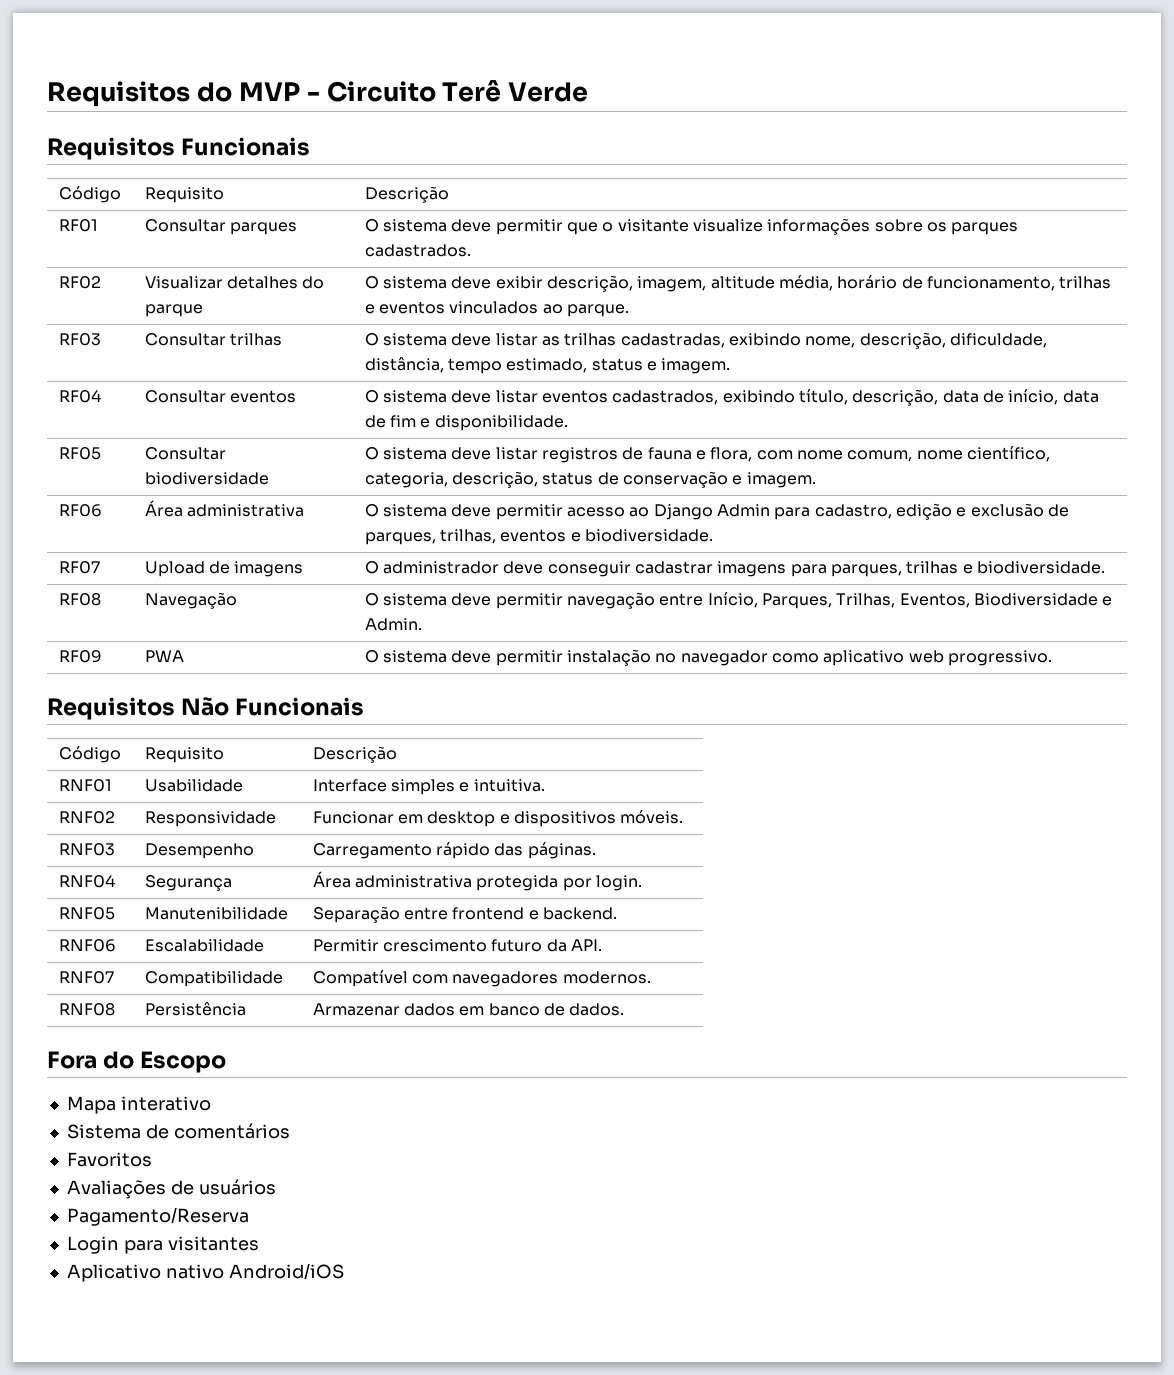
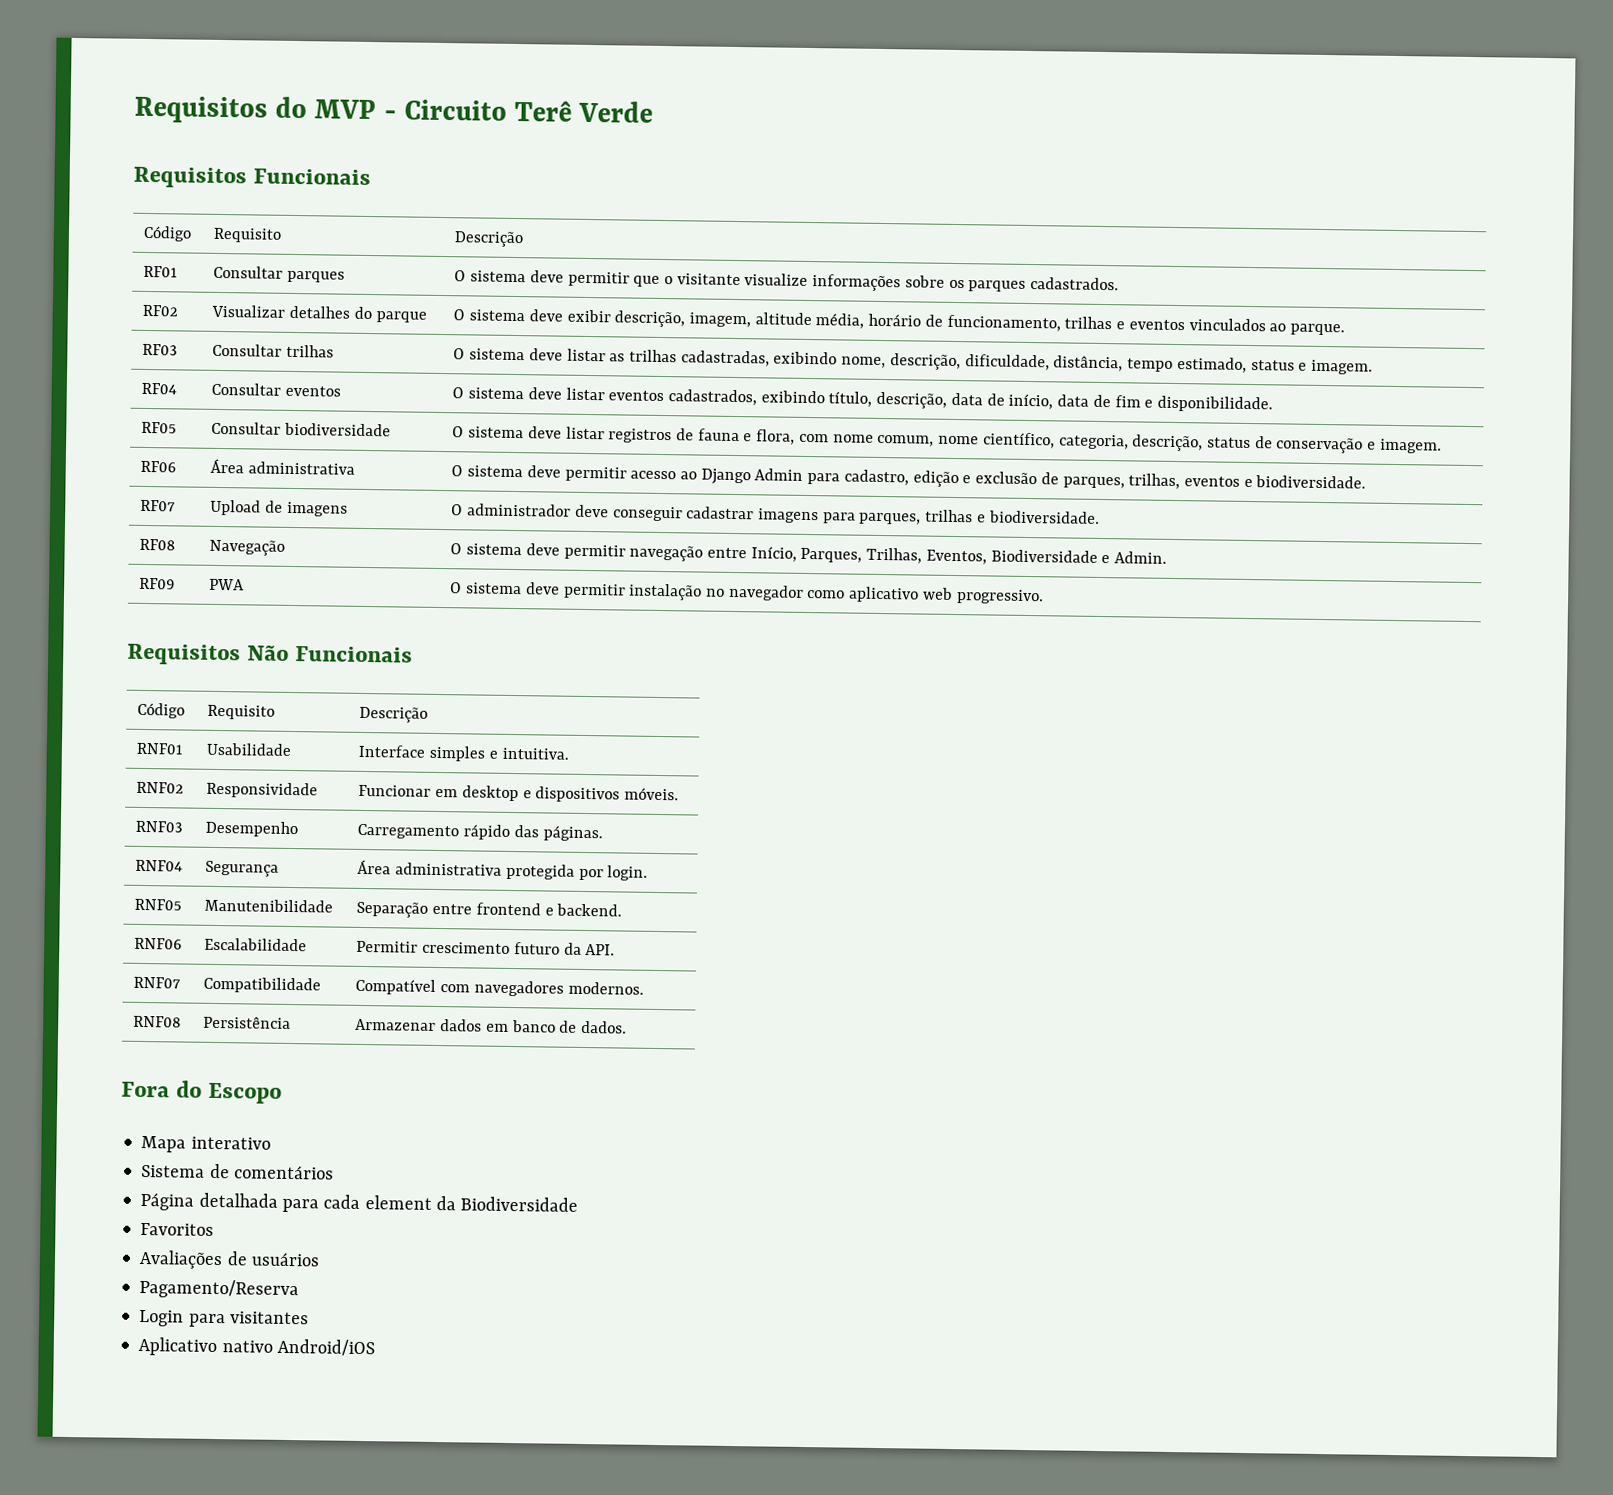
+ Página detalhada para cada element da Biodiversidade

